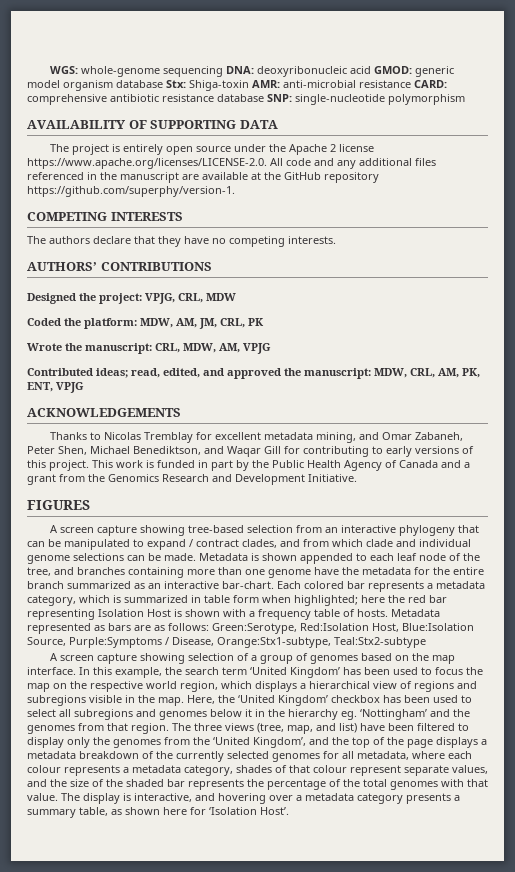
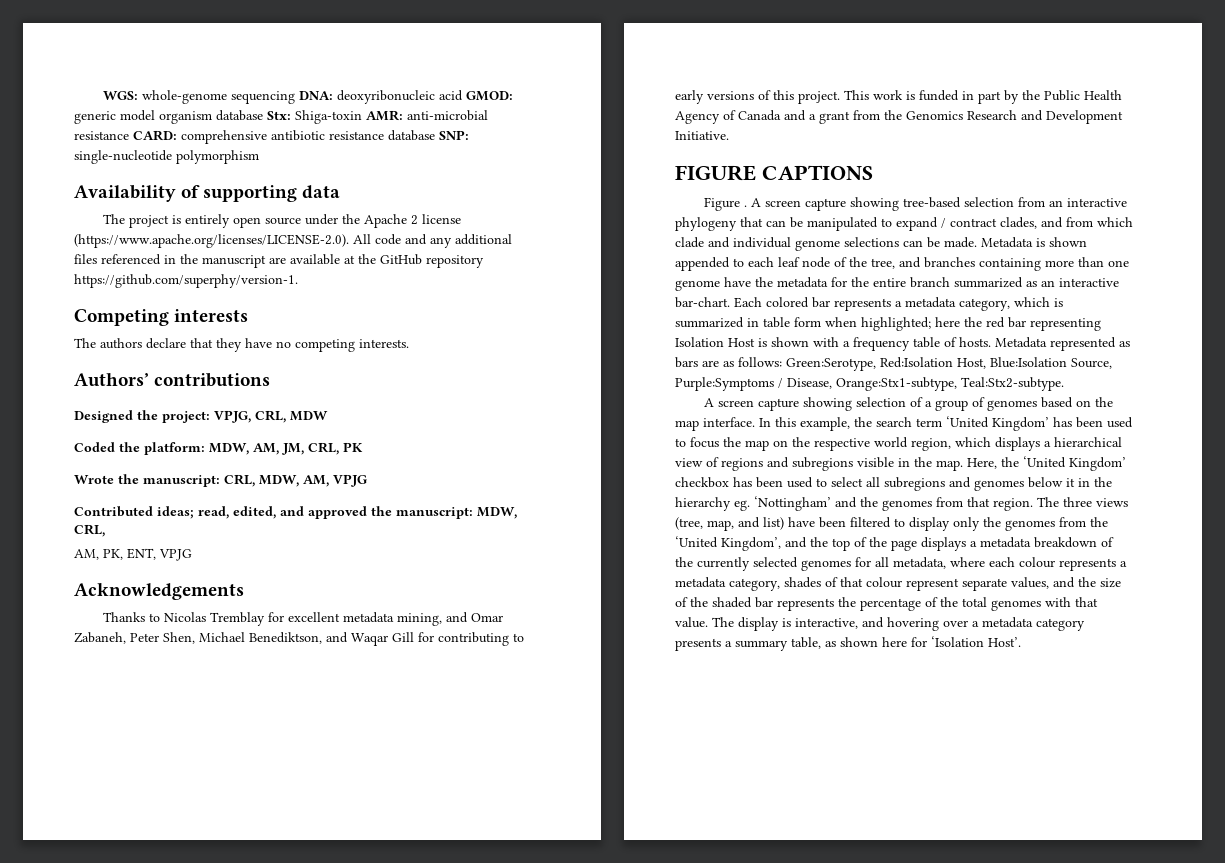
- AVAILABILITY OF SUPPORTING DATA
+ Availability of supporting data
- The project is entirely open source under the Apache 2 license https://www.apache.org/licenses/LICENSE-2.0. All code and any additional files referenced in the manuscript are available at the GitHub repository https://github.com/superphy/version-1.
+ The project is entirely open source under the Apache 2 license (https://www.apache.org/licenses/LICENSE-2.0). All code and any additional files referenced in the manuscript are available at the GitHub repository https://github.com/superphy/version-1.
- COMPETING INTERESTS
+ Competing interests
- AUTHORS’ CONTRIBUTIONS
+ Authors’ contributions
- Contributed ideas; read, edited, and approved the manuscript: MDW, CRL, AM, PK, ENT, VPJG
+ Contributed ideas; read, edited, and approved the manuscript: MDW, CRL,
+ AM, PK, ENT, VPJG
- ACKNOWLEDGEMENTS
+ Acknowledgements
- FIGURES
- A screen capture showing tree-based selection from an interactive phylogeny that can be manipulated to expand / contract clades, and from which clade and individual genome selections can be made.
+ FIGURE CAPTIONS
+ Figure . A screen capture showing tree-based selection from an interactive phylogeny that can be manipulated to expand / contract clades, and from which clade and individual genome selections can be made.
- Metadata represented as bars are as follows: Green:Serotype, Red:Isolation Host, Blue:Isolation Source, Purple:Symptoms / Disease, Orange:Stx1-subtype, Teal:Stx2-subtype
+ Metadata represented as bars are as follows: Green:Serotype, Red:Isolation Host, Blue:Isolation Source, Purple:Symptoms / Disease, Orange:Stx1-subtype, Teal:Stx2-subtype.

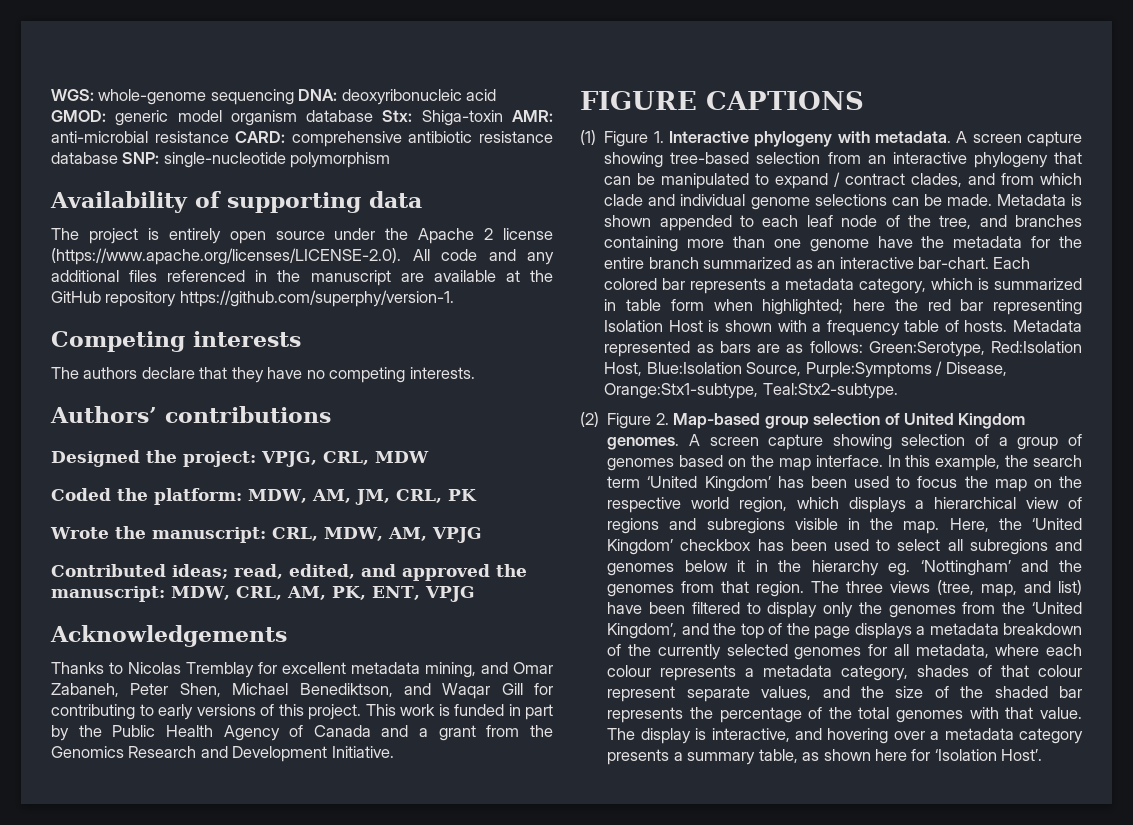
- Contributed ideas; read, edited, and approved the manuscript: MDW, CRL,
- AM, PK, ENT, VPJG
+ Contributed ideas; read, edited, and approved the manuscript: MDW, CRL, AM, PK, ENT, VPJG
- Figure .
+ (1) Figure 1. Interactive phylogeny with metadata.
+ (2) Figure 2. Map-based group selection of United Kingdom genomes.

